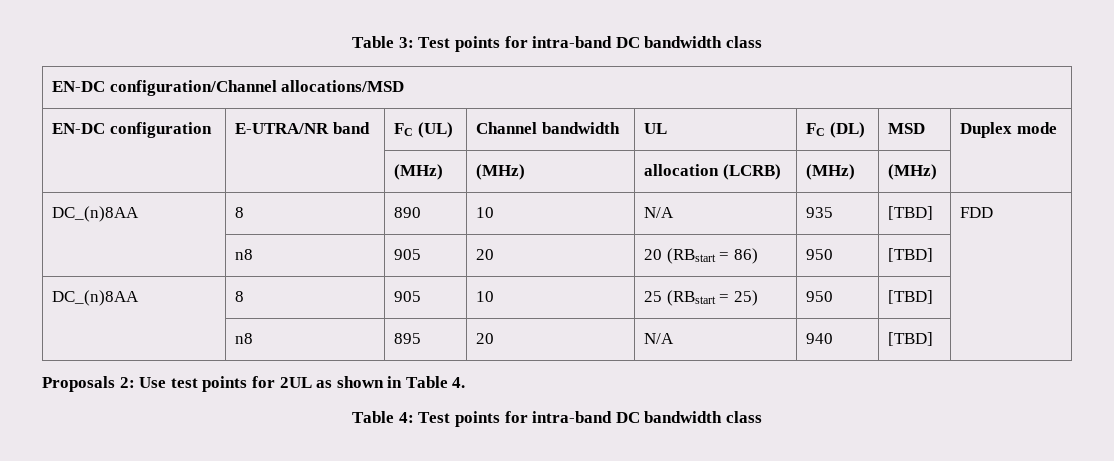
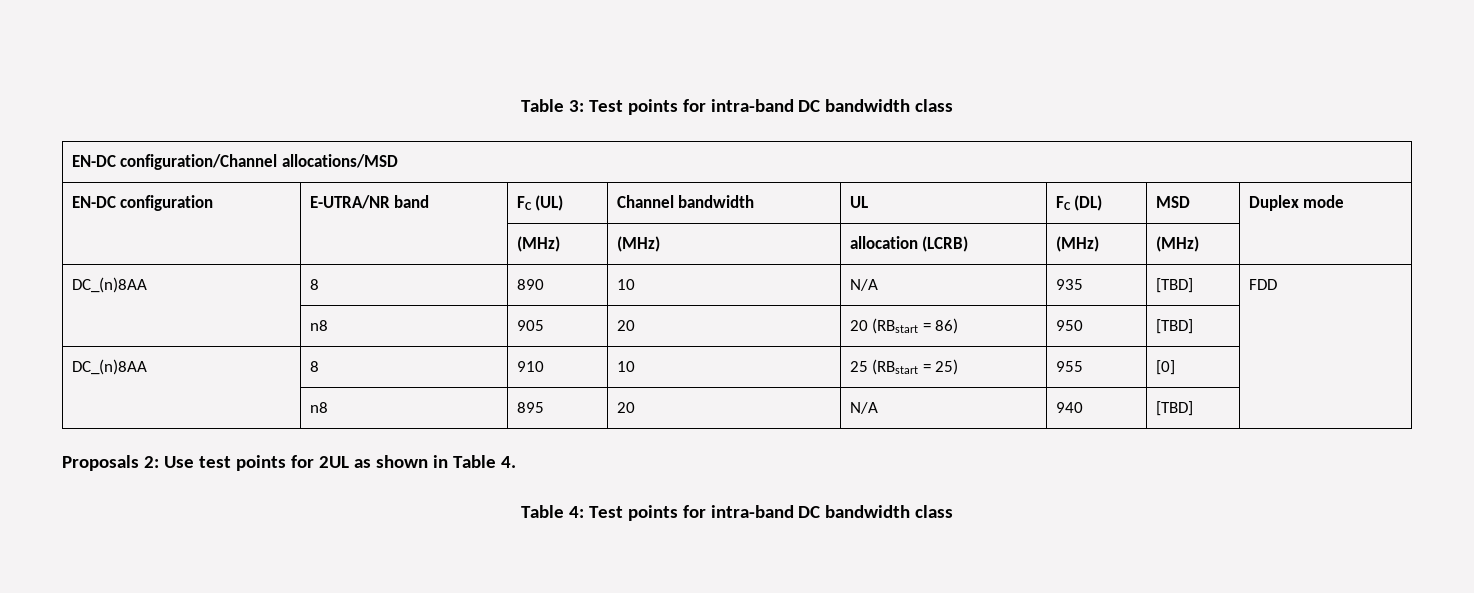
- DC_(n)8AA | 8 | 905 | 10 | 25 (RBstart = 25) | 950 | [TBD] |
+ DC_(n)8AA | 8 | 910 | 10 | 25 (RBstart = 25) | 955 | [0] |

